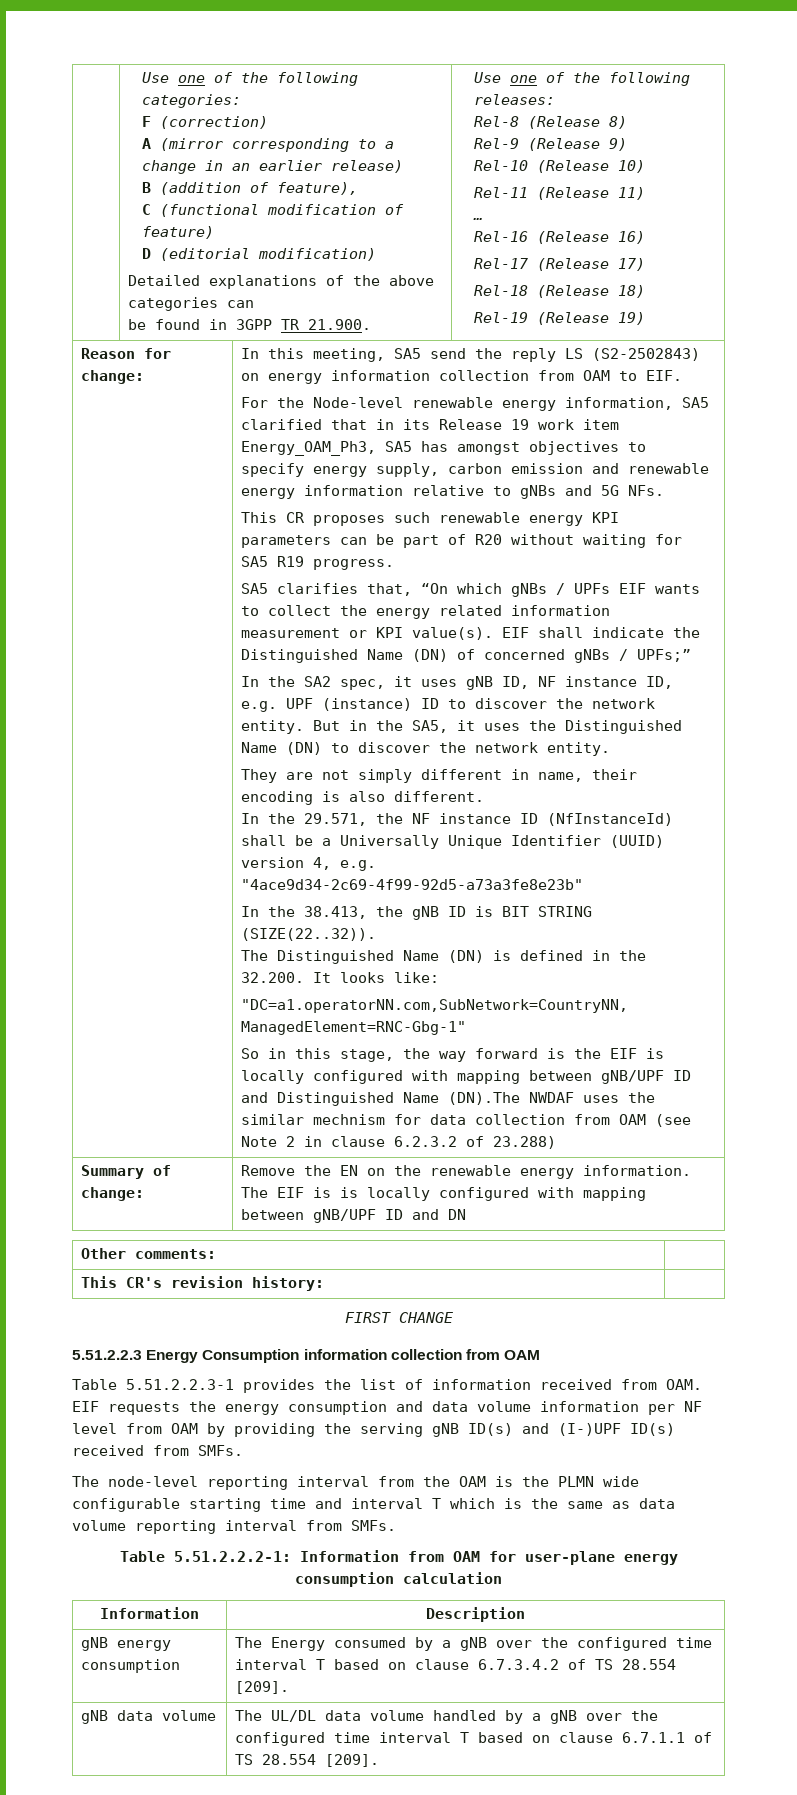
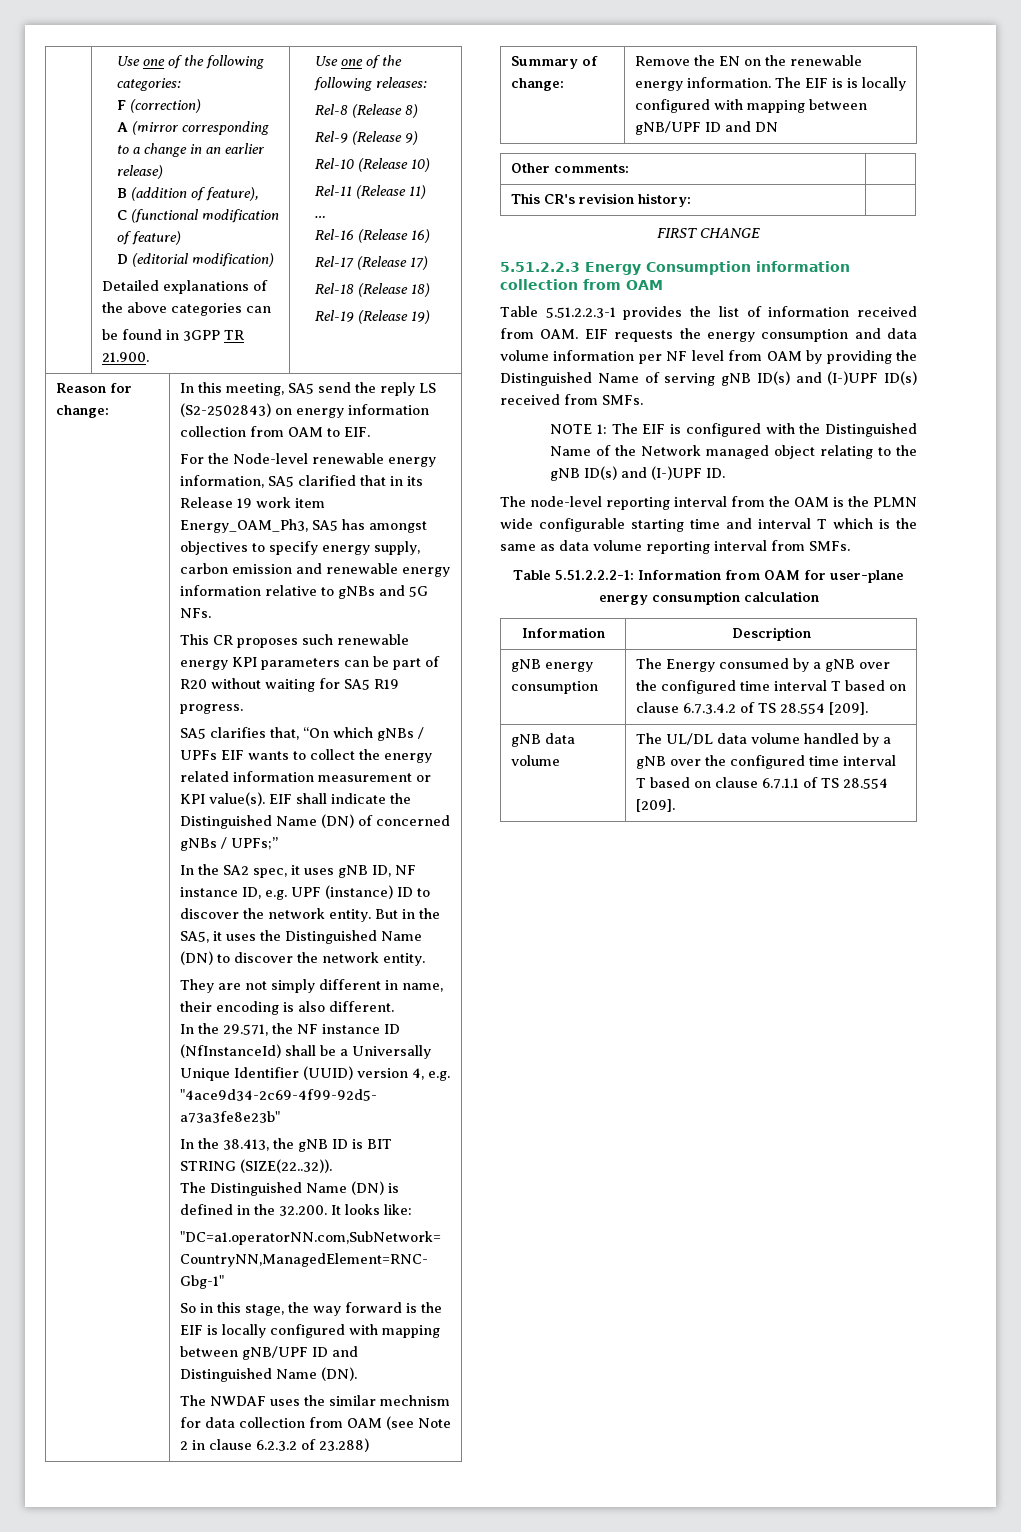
- So in this stage, the way forward is the EIF is locally configured with mapping between gNB/UPF ID and Distinguished Name (DN).The NWDAF uses the similar mechnism for data collection from OAM (see Note 2 in clause 6.2.3.2 of 23.288)
+ So in this stage, the way forward is the EIF is locally configured with mapping between gNB/UPF ID and Distinguished Name (DN).
+ The NWDAF uses the similar mechnism for data collection from OAM (see Note 2 in clause 6.2.3.2 of 23.288)
- Table 5.51.2.2.3-1 provides the list of information received from OAM. EIF requests the energy consumption and data volume information per NF level from OAM by providing the serving gNB ID(s) and (I-)UPF ID(s) received from SMFs.
+ Table 5.51.2.2.3-1 provides the list of information received from OAM. EIF requests the energy consumption and data volume information per NF level from OAM by providing the Distinguished Name of serving gNB ID(s) and (I-)UPF ID(s) received from SMFs.
+ NOTE 1: The EIF is configured with the Distinguished Name of the Network managed object relating to the gNB ID(s) and (I-)UPF ID.

